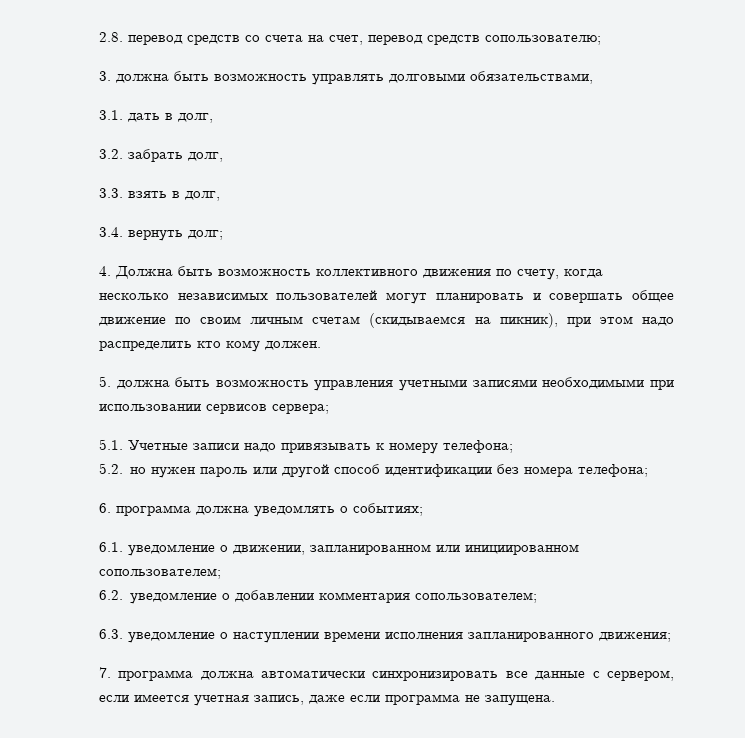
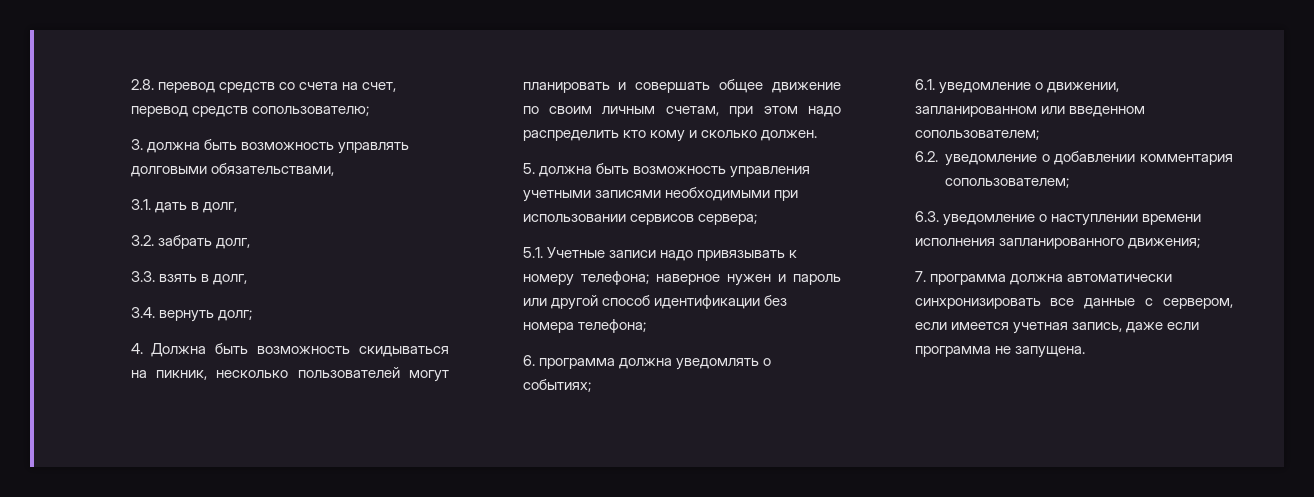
- 4. Должна быть возможность коллективного движения по счету, когда несколько независимых пользователей могут планировать и совершать общее движение по своим личным счетам (скидываемся на пикник), при этом надо распределить кто кому должен.
+ 4. Должна быть возможность скидываться на пикник, несколько пользователей могут планировать и совершать общее движение по своим личным счетам, при этом надо распределить кто кому и сколько должен.
- 5.1. Учетные записи надо привязывать к номеру телефона;
- 5.2. но нужен пароль или другой способ идентификации без номера телефона;
+ 5.1. Учетные записи надо привязывать к номеру телефона; наверное нужен и пароль или другой способ идентификации без номера телефона;
- 6.1. уведомление о движении, запланированном или инициированном сопользователем;
+ 6.1. уведомление о движении, запланированном или введенном сопользователем;

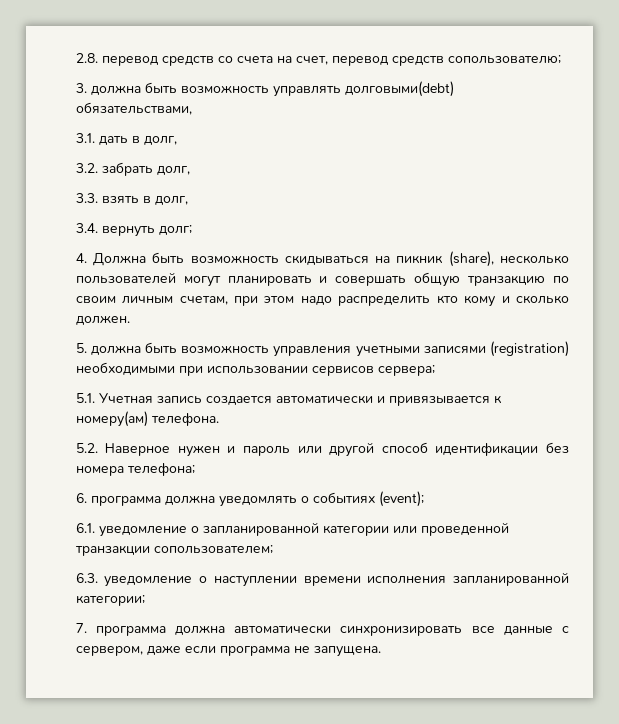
- 3. должна быть возможность управлять долговыми обязательствами,
+ 3. должна быть возможность управлять долговыми(debt) обязательствами,
- 4. Должна быть возможность скидываться на пикник, несколько пользователей могут планировать и совершать общее движение по своим личным счетам, при этом надо распределить кто кому и сколько должен.
+ 4. Должна быть возможность скидываться на пикник (share), несколько пользователей могут планировать и совершать общую транзакцию по своим личным счетам, при этом надо распределить кто кому и сколько должен.
- 5. должна быть возможность управления учетными записями необходимыми при использовании сервисов сервера;
+ 5. должна быть возможность управления учетными записями (registration) необходимыми при использовании сервисов сервера;
- 5.1. Учетные записи надо привязывать к номеру телефона; наверное нужен и пароль или другой способ идентификации без номера телефона;
+ 5.1. Учетная запись создается автоматически и привязывается к номеру(ам) телефона.
+ 5.2. Наверное нужен и пароль или другой способ идентификации без номера телефона;
- 6. программа должна уведомлять о событиях;
+ 6. программа должна уведомлять о событиях (event);
- 6.1. уведомление о движении, запланированном или введенном сопользователем;
- 6.2. уведомление о добавлении комментария сопользователем;
+ 6.1. уведомление о запланированной категории или проведенной транзакции сопользователем;
- 6.3. уведомление о наступлении времени исполнения запланированного движения;
+ 6.3. уведомление о наступлении времени исполнения запланированной категории;
- 7. программа должна автоматически синхронизировать все данные с сервером, если имеется учетная запись, даже если программа не запущена.
+ 7. программа должна автоматически синхронизировать все данные с сервером, даже если программа не запущена.

